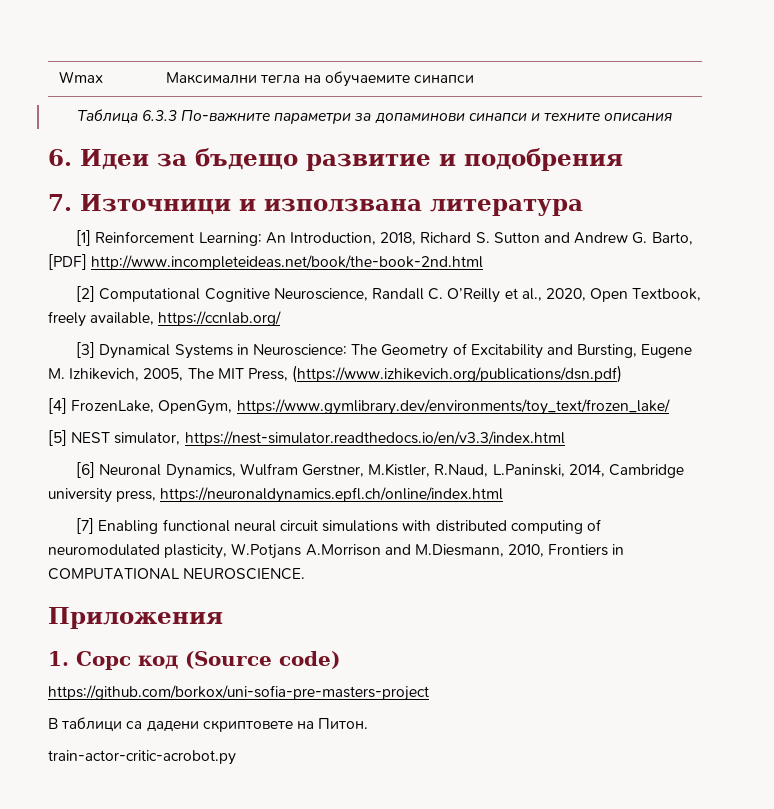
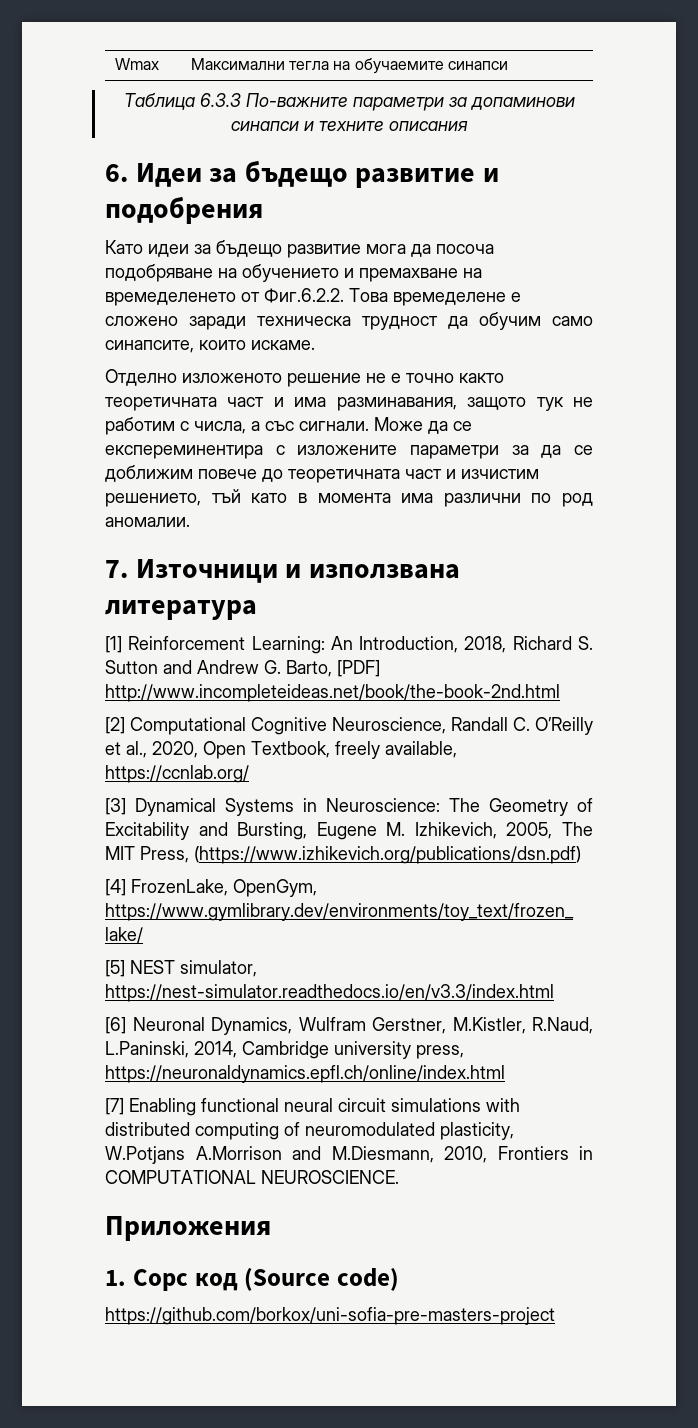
+ Като идеи за бъдещо развитие мога да посоча подобряване на обучението и премахване на времеделенето от Фиг.6.2.2. Това времеделене е сложено заради техническа трудност да обучим само синапсите, които искаме.
+ Отделно изложеното решение не е точно както теоретичната част и има разминавания, защото тук не работим с числа, а със сигнали. Може да се експереминентира с изложените параметри за да се доближим повече до теоретичната част и изчистим решението, тъй като в момента има различни по род аномалии.
- В таблици са дадени скриптовете на Питон.
- train-actor-critic-acrobot.py

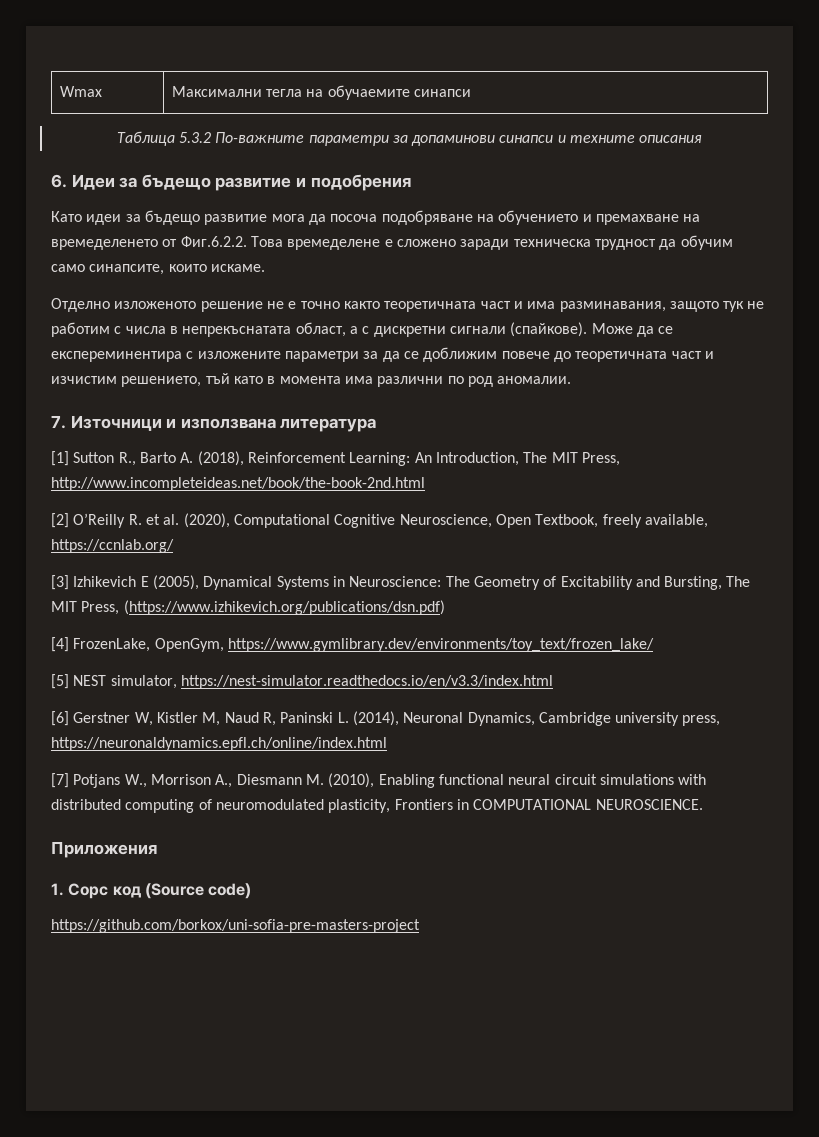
- Таблица 6.3.3 По-важните параметри за допаминови синапси и техните описания
+ Таблица 5.3.2 По-важните параметри за допаминови синапси и техните описания
- Отделно изложеното решение не е точно както теоретичната част и има разминавания, защото тук не работим с числа, а със сигнали.
+ Отделно изложеното решение не е точно както теоретичната част и има разминавания, защото тук не работим с числа в непрекъснатата област, а с дискретни сигнали (спайкове).
- [1] Reinforcement Learning: An Introduction, 2018, Richard S. Sutton and Andrew G. Barto, [PDF] http://www.incompleteideas.net/book/the-book-2nd.html
- [2] Computational Cognitive Neuroscience, Randall C. O’Reilly et al., 2020, Open Textbook, freely available, https://ccnlab.org/
+ [1] Sutton R., Barto A. (2018), Reinforcement Learning: An Introduction, The MIT Press, http://www.incompleteideas.net/book/the-book-2nd.html
+ [2] O’Reilly R. et al. (2020), Computational Cognitive Neuroscience, Open Textbook, freely available, https://ccnlab.org/
- [3] Dynamical Systems in Neuroscience: The Geometry of Excitability and Bursting, Eugene M. Izhikevich, 2005, The MIT Press, (https://www.izhikevich.org/publications/dsn.pdf)
+ [3] Izhikevich E (2005), Dynamical Systems in Neuroscience: The Geometry of Excitability and Bursting, The MIT Press, (https://www.izhikevich.org/publications/dsn.pdf)
- [6] Neuronal Dynamics, Wulfram Gerstner, M.Kistler, R.Naud, L.Paninski, 2014, Cambridge university press, https://neuronaldynamics.epfl.ch/online/index.html
+ [6] Gerstner W, Kistler M, Naud R, Paninski L. (2014), Neuronal Dynamics, Cambridge university press, https://neuronaldynamics.epfl.ch/online/index.html
- [7] Enabling functional neural circuit simulations with distributed computing of neuromodulated plasticity, W.Potjans A.Morrison and M.Diesmann, 2010, Frontiers in COMPUTATIONAL NEUROSCIENCE.
+ [7] Potjans W., Morrison A., Diesmann M. (2010), Enabling functional neural circuit simulations with distributed computing of neuromodulated plasticity, Frontiers in COMPUTATIONAL NEUROSCIENCE.

